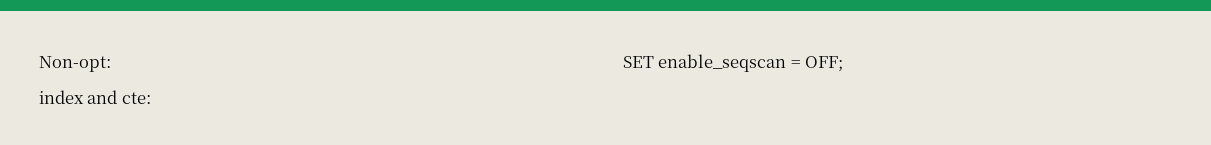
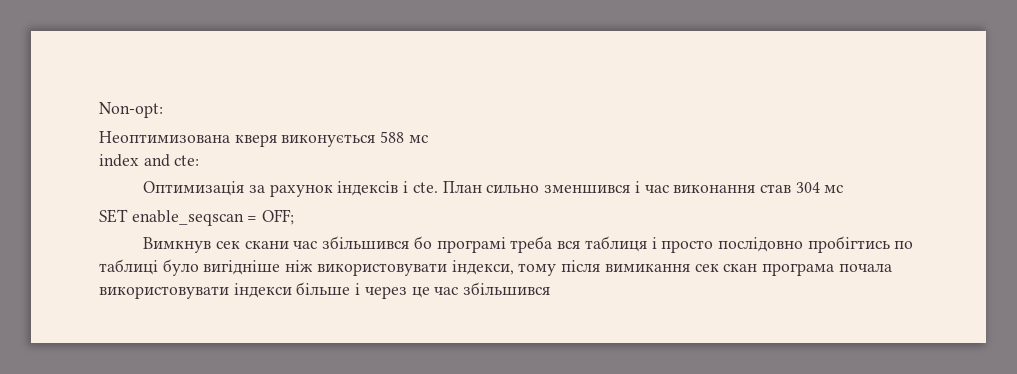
+ Неоптимизована кверя виконується 588 мс
  index and cte:
+ Оптимизація за рахунок індексів і cte. План сильно зменшився і час виконання став 304 мс
  SET enable_seqscan = OFF;
+ Вимкнув сек скани час збільшився бо програмі треба вся таблиця і просто послідовно пробігтись по таблиці було вигідніше ніж використовувати індекси, тому після вимикання сек скан програма почала використовувати індекси більше і через це час збільшився

